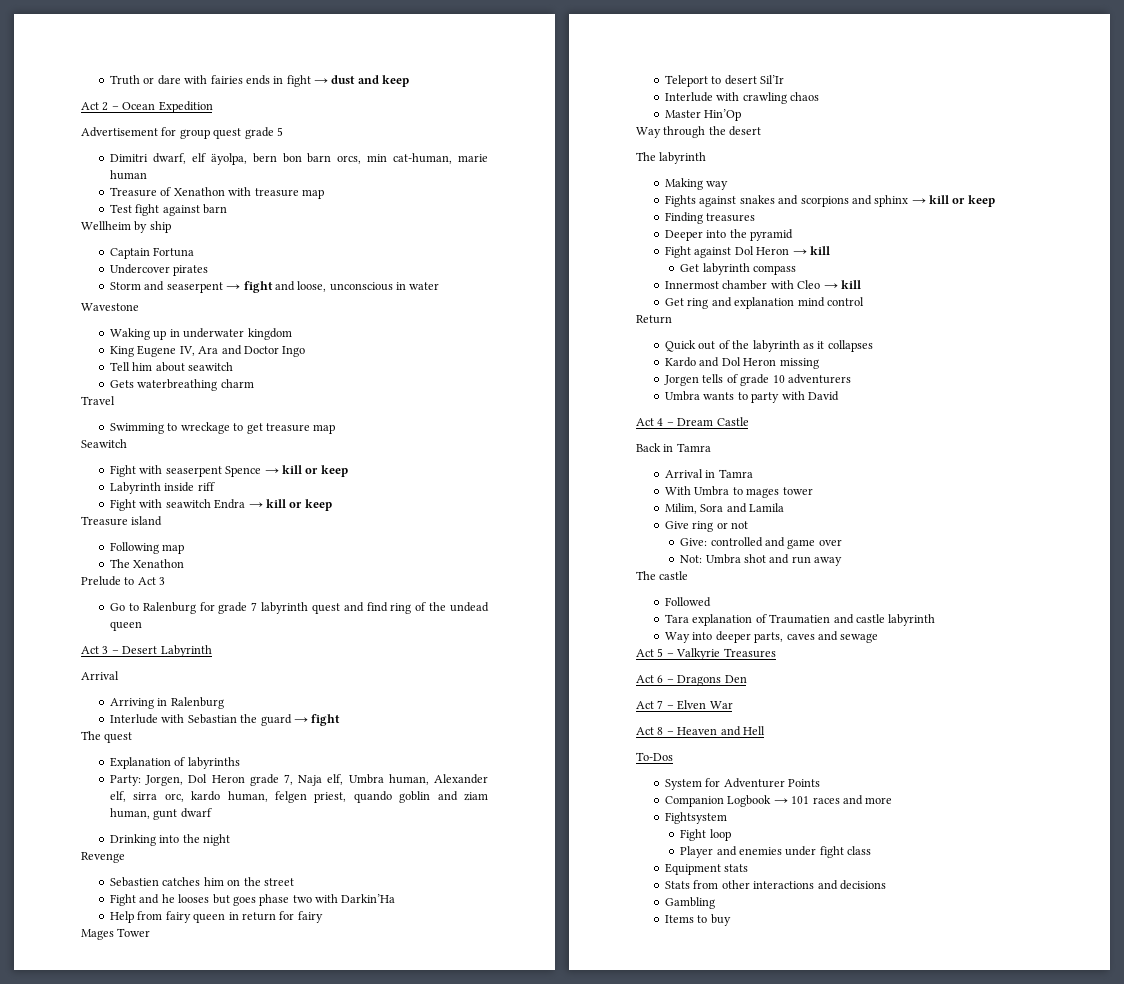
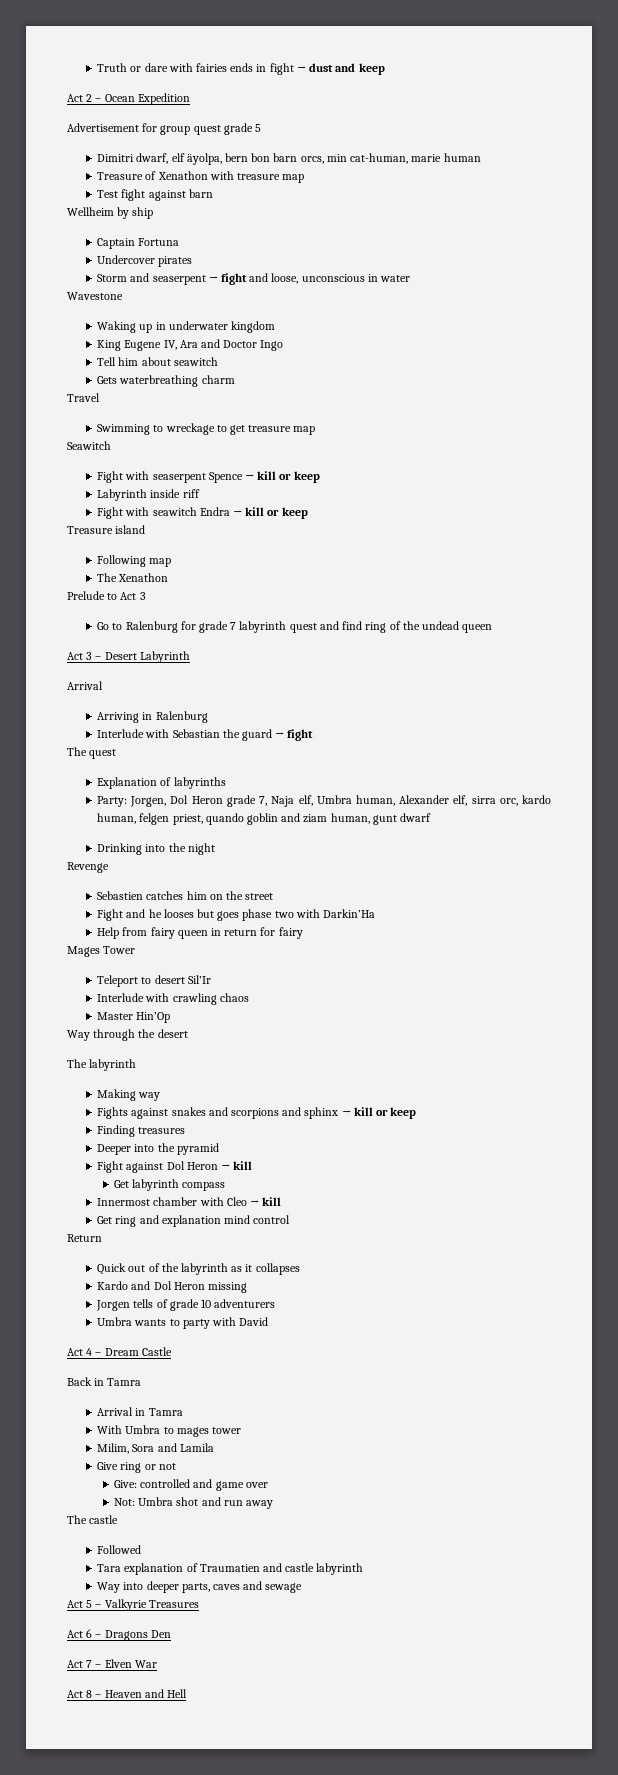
- To-Dos
- System for Adventurer Points
- Companion Logbook → 101 races and more
- Fightsystem
- Fight loop
- Player and enemies under fight class
- Equipment stats
- Stats from other interactions and decisions
- Gambling
- Items to buy

